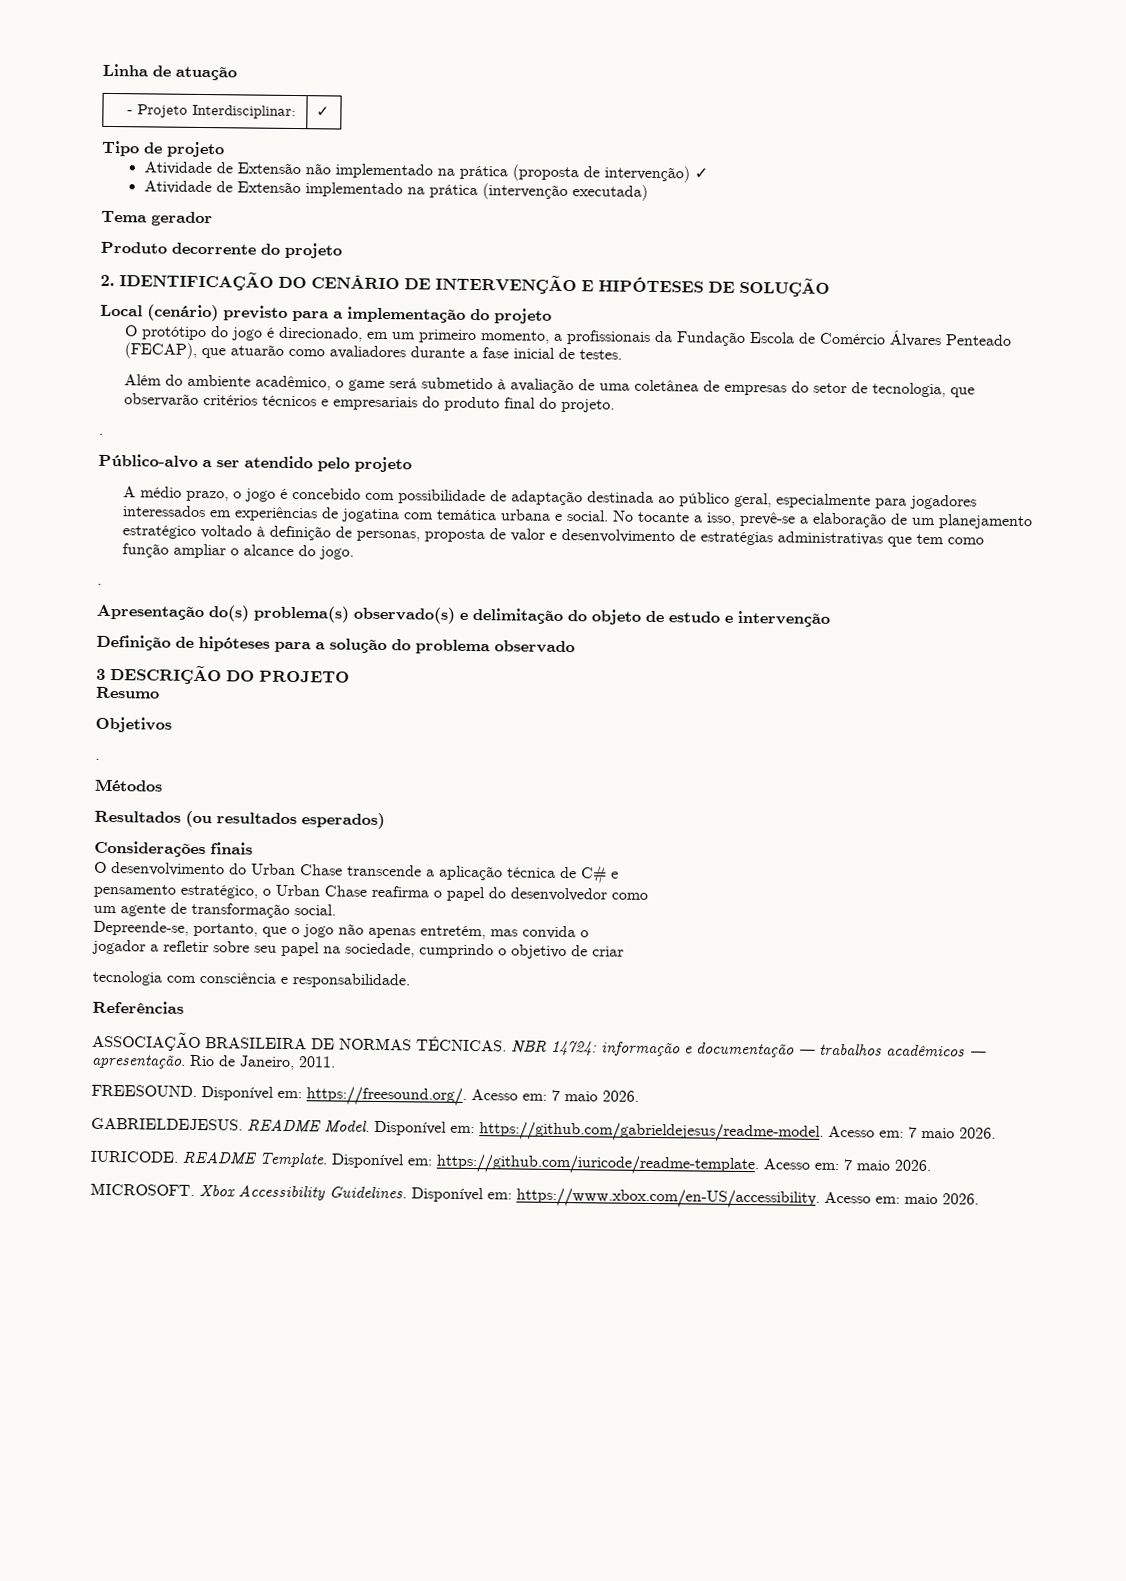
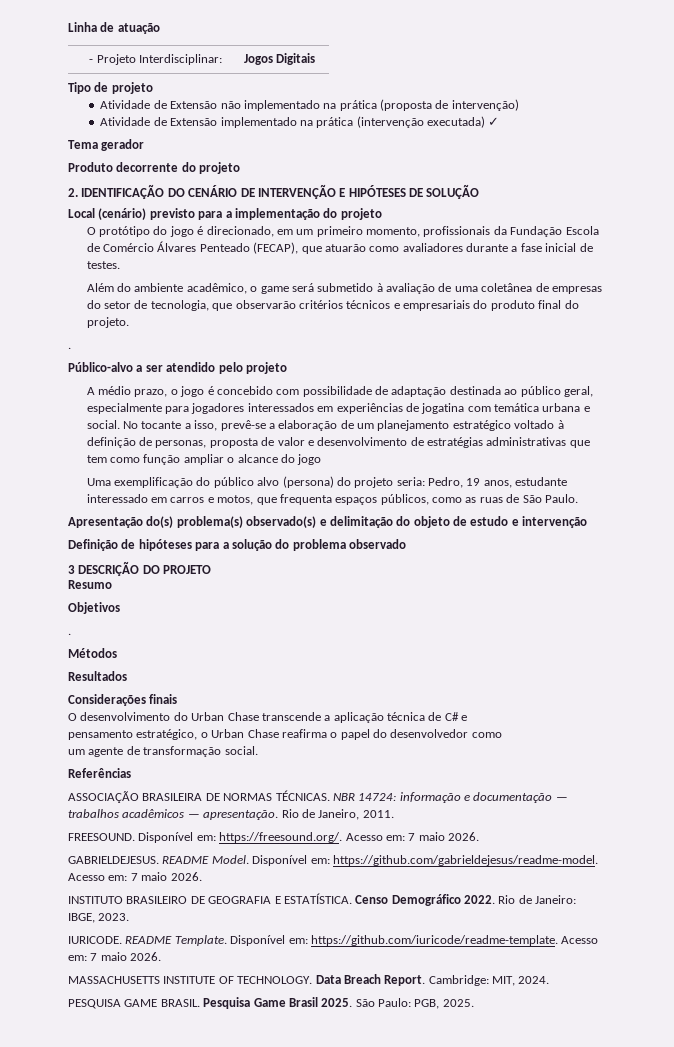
- - Projeto Interdisciplinar: | ✓
+ - Projeto Interdisciplinar: | Jogos Digitais
- Atividade de Extensão não implementado na prática (proposta de intervenção) ✓
+ Atividade de Extensão não implementado na prática (proposta de intervenção)
- Atividade de Extensão implementado na prática (intervenção executada)
+ Atividade de Extensão implementado na prática (intervenção executada) ✓
- O protótipo do jogo é direcionado, em um primeiro momento, a profissionais da Fundação Escola de Comércio Álvares Penteado (FECAP), que atuarão como avaliadores durante a fase inicial de testes.
+ O protótipo do jogo é direcionado, em um primeiro momento, profissionais da Fundação Escola de Comércio Álvares Penteado (FECAP), que atuarão como avaliadores durante a fase inicial de testes.
- No tocante a isso, prevê-se a elaboração de um planejamento estratégico voltado à definição de personas, proposta de valor e desenvolvimento de estratégias administrativas que tem como função ampliar o alcance do jogo.
- .
+ No tocante a isso, prevê-se a elaboração de um planejamento estratégico voltado à definição de personas, proposta de valor e desenvolvimento de estratégias administrativas que tem como função ampliar o alcance do jogo
+ Uma exemplificação do público alvo (persona) do projeto seria: Pedro, 19 anos, estudante interessado em carros e motos, que frequenta espaços públicos, como as ruas de São Paulo.
- Resultados (ou resultados esperados)
+ Resultados
- Depreende-se, portanto, que o jogo não apenas entretém, mas convida o
- jogador a refletir sobre seu papel na sociedade, cumprindo o objetivo de criar
- tecnologia com consciência e responsabilidade.
+ INSTITUTO BRASILEIRO DE GEOGRAFIA E ESTATÍSTICA. Censo Demográfico 2022. Rio de Janeiro: IBGE, 2023.
- MICROSOFT. Xbox Accessibility Guidelines. Disponível em: https://www.xbox.com/en-US/accessibility. Acesso em: maio 2026.
+ MASSACHUSETTS INSTITUTE OF TECHNOLOGY. Data Breach Report. Cambridge: MIT, 2024.
+ PESQUISA GAME BRASIL. Pesquisa Game Brasil 2025. São Paulo: PGB, 2025.

